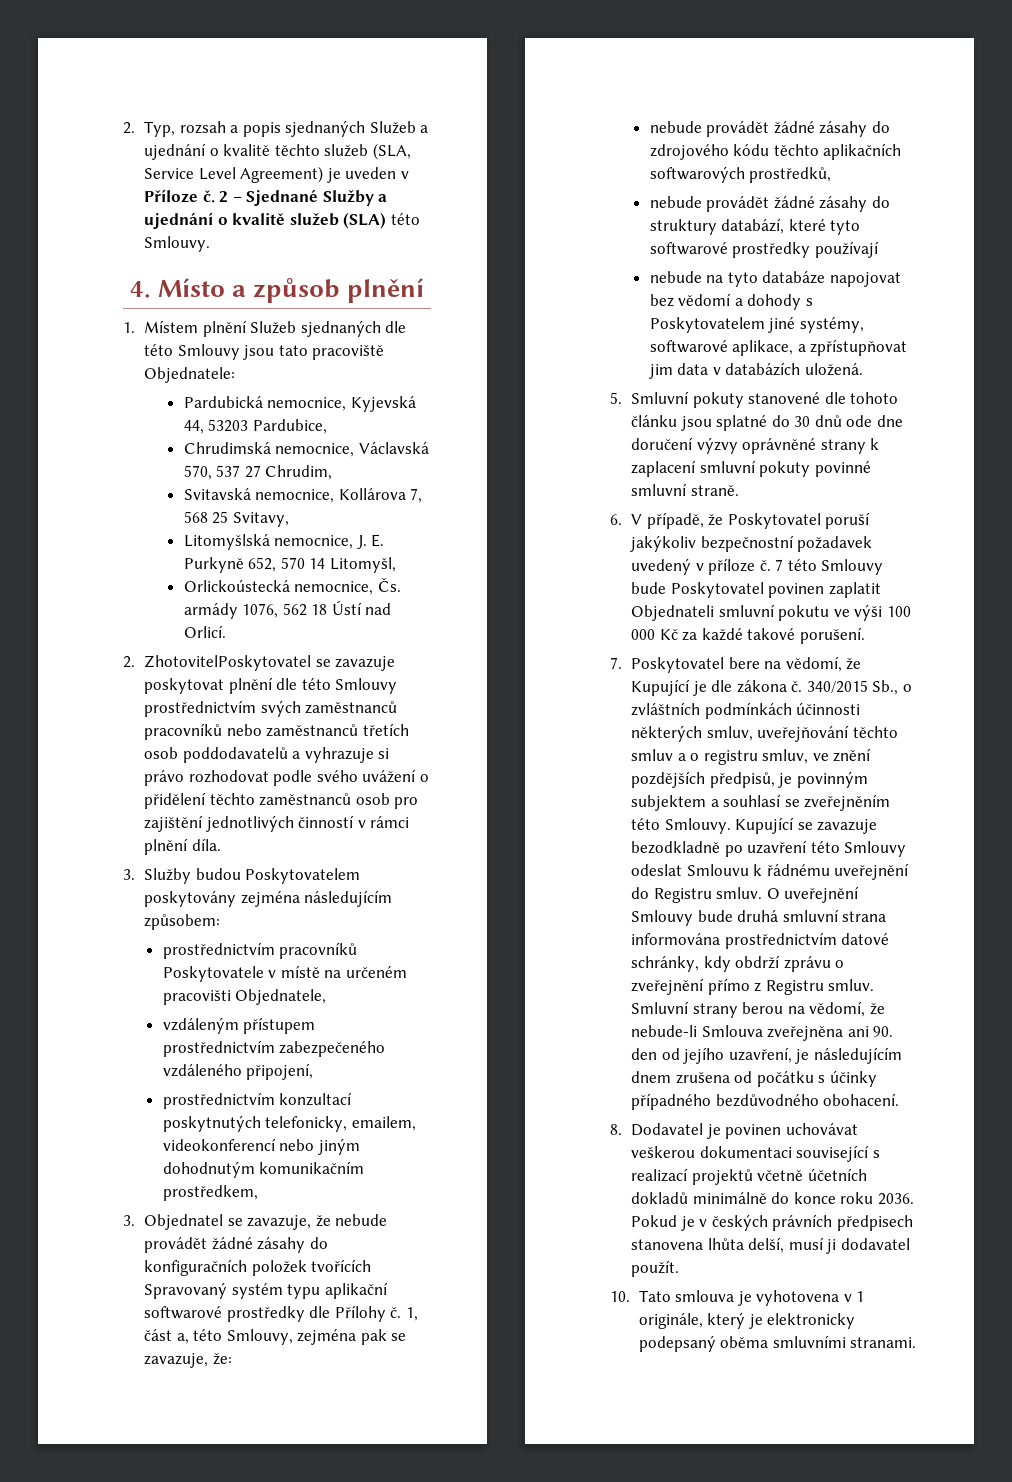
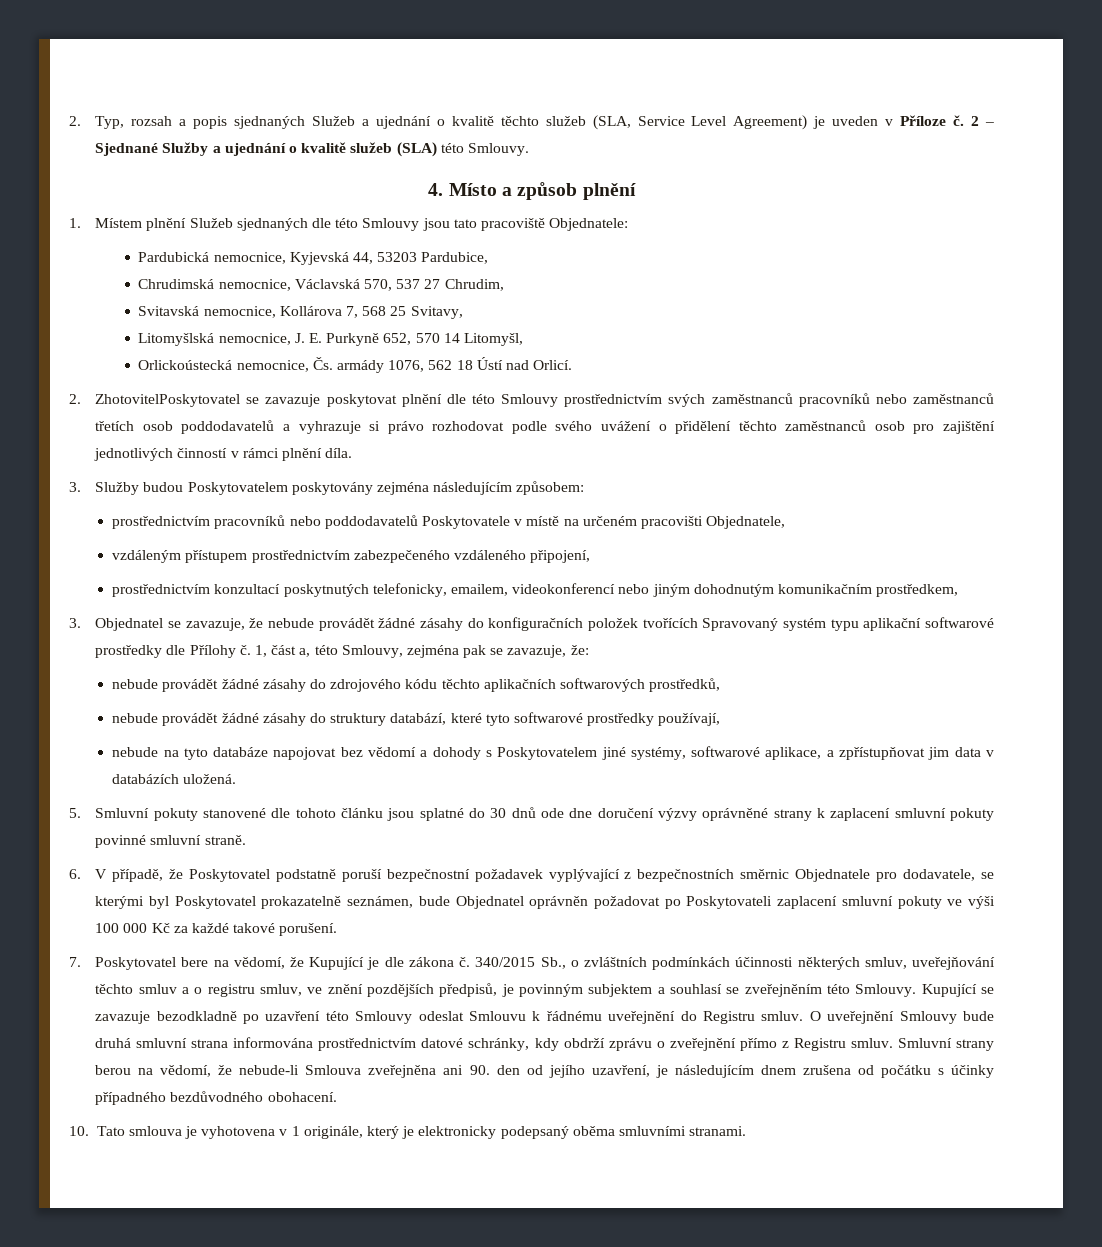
- prostřednictvím pracovníků Poskytovatele v místě na určeném pracovišti Objednatele,
+ prostřednictvím pracovníků nebo poddodavatelů Poskytovatele v místě na určeném pracovišti Objednatele,
- nebude provádět žádné zásahy do struktury databází, které tyto softwarové prostředky používají
+ nebude provádět žádné zásahy do struktury databází, které tyto softwarové prostředky používají,
- 6. V případě, že Poskytovatel poruší jakýkoliv bezpečnostní požadavek uvedený v příloze č. 7 této Smlouvy bude Poskytovatel povinen zaplatit Objednateli smluvní pokutu ve výši 100 000 Kč za každé takové porušení.
+ 6. V případě, že Poskytovatel podstatně poruší bezpečnostní požadavek vyplývající z bezpečnostních směrnic Objednatele pro dodavatele, se kterými byl Poskytovatel prokazatelně seznámen, bude Objednatel oprávněn požadovat po Poskytovateli zaplacení smluvní pokuty ve výši 100 000 Kč za každé takové porušení.
- 8. Dodavatel je povinen uchovávat veškerou dokumentaci související s realizací projektů včetně účetních dokladů minimálně do konce roku 2036. Pokud je v českých právních předpisech stanovena lhůta delší, musí ji dodavatel použít.

